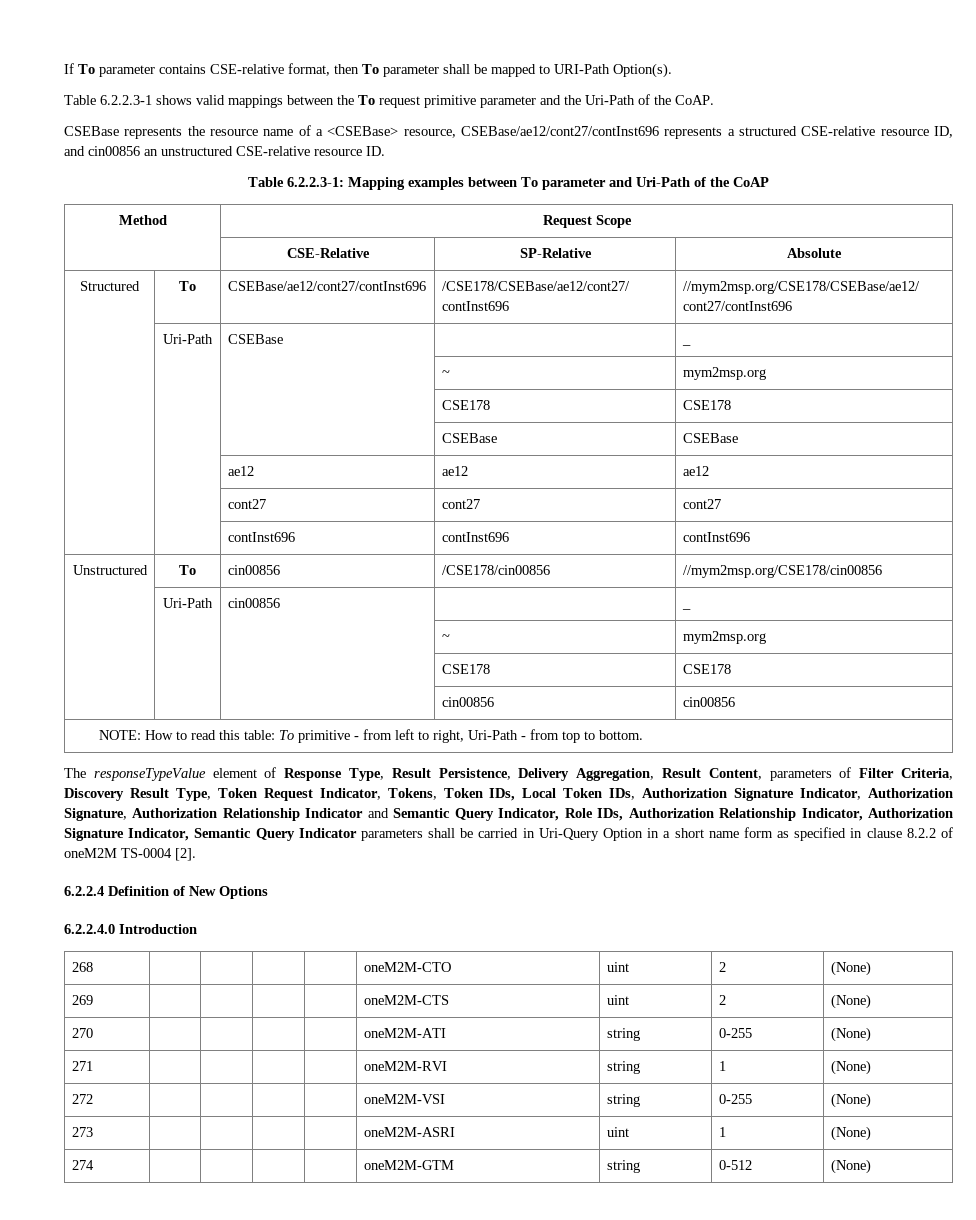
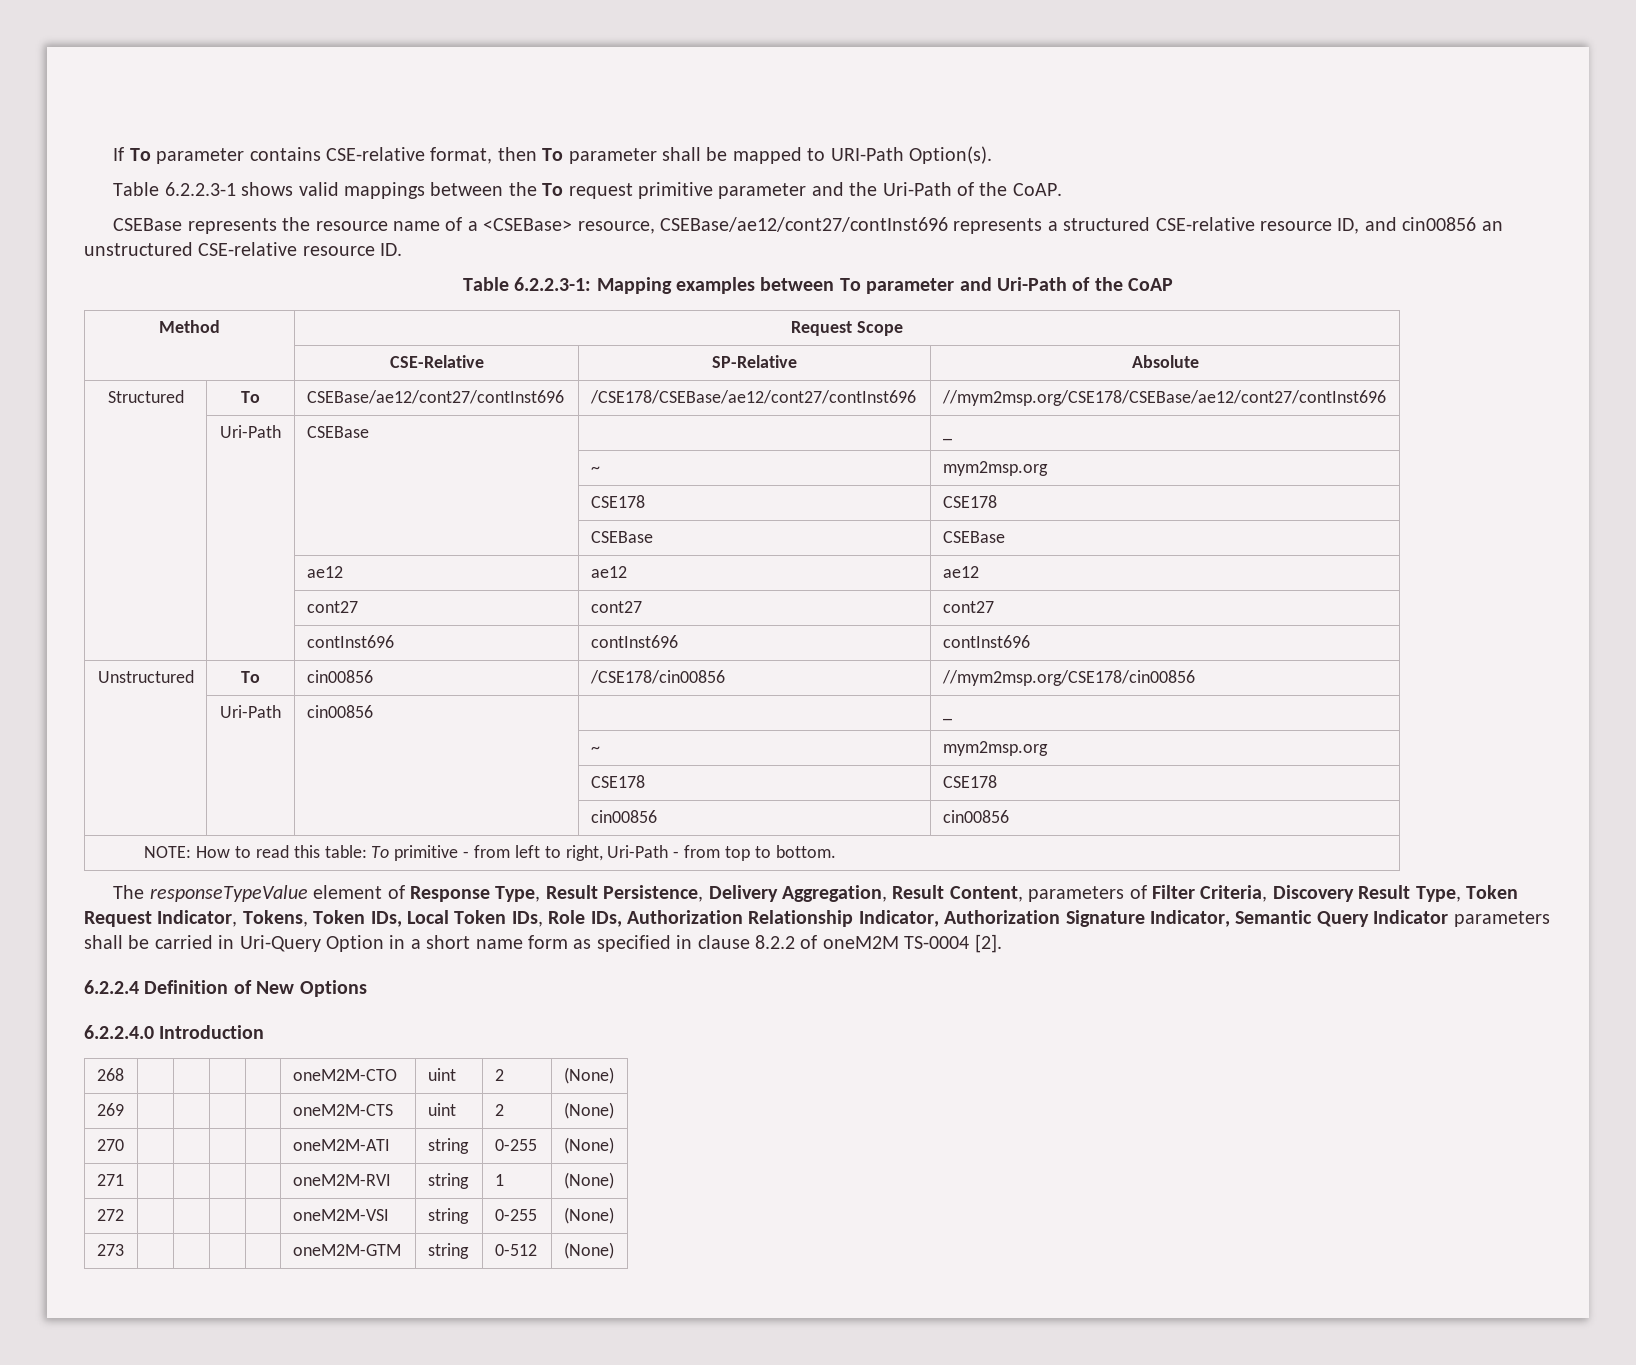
- The responseTypeValue element of Response Type, Result Persistence, Delivery Aggregation, Result Content, parameters of Filter Criteria, Discovery Result Type, Token Request Indicator, Tokens, Token IDs, Local Token IDs, Authorization Signature Indicator, Authorization Signature, Authorization Relationship Indicator and Semantic Query Indicator, Role IDs, Authorization Relationship Indicator, Authorization Signature Indicator, Semantic Query Indicator parameters shall be carried in Uri-Query Option in a short name form as specified in clause 8.2.2 of oneM2M TS-0004 [2].
+ The responseTypeValue element of Response Type, Result Persistence, Delivery Aggregation, Result Content, parameters of Filter Criteria, Discovery Result Type, Token Request Indicator, Tokens, Token IDs, Local Token IDs, Role IDs, Authorization Relationship Indicator, Authorization Signature Indicator, Semantic Query Indicator parameters shall be carried in Uri-Query Option in a short name form as specified in clause 8.2.2 of oneM2M TS-0004 [2].
- 273 | | | | | oneM2M-ASRI | uint | 1 | (None)
- 274 | | | | | oneM2M-GTM | string | 0-512 | (None)
+ 273 | | | | | oneM2M-GTM | string | 0-512 | (None)

